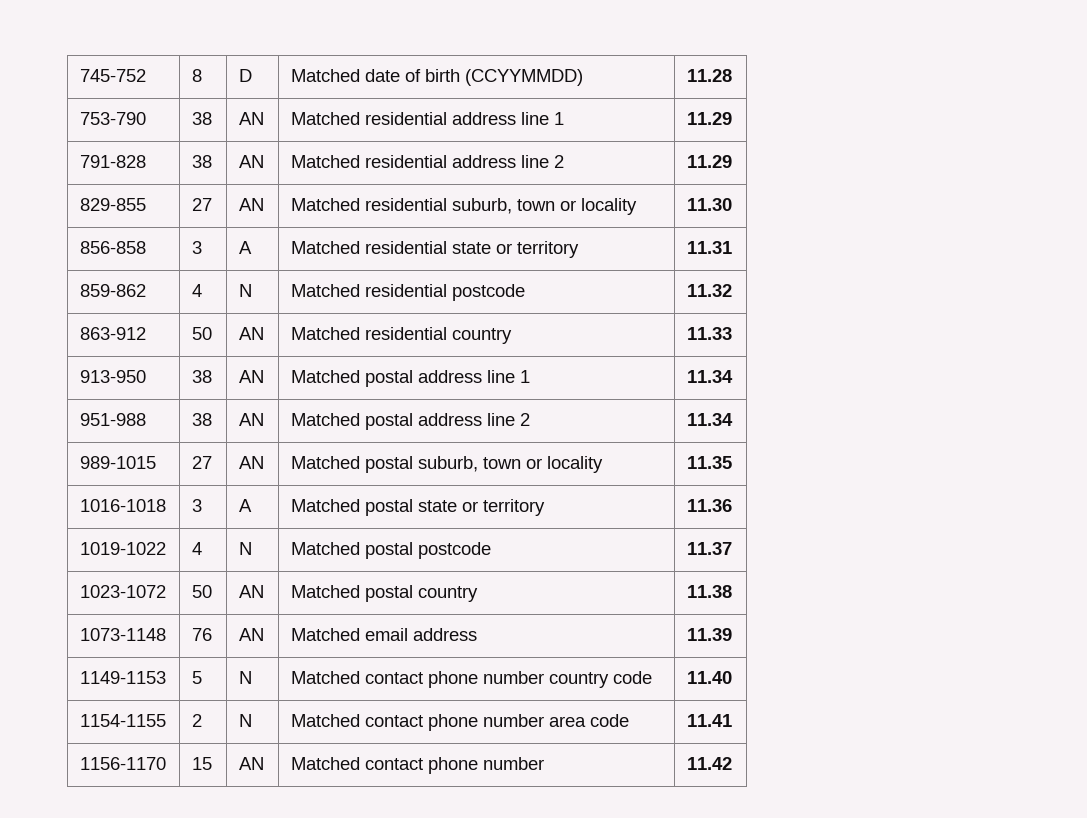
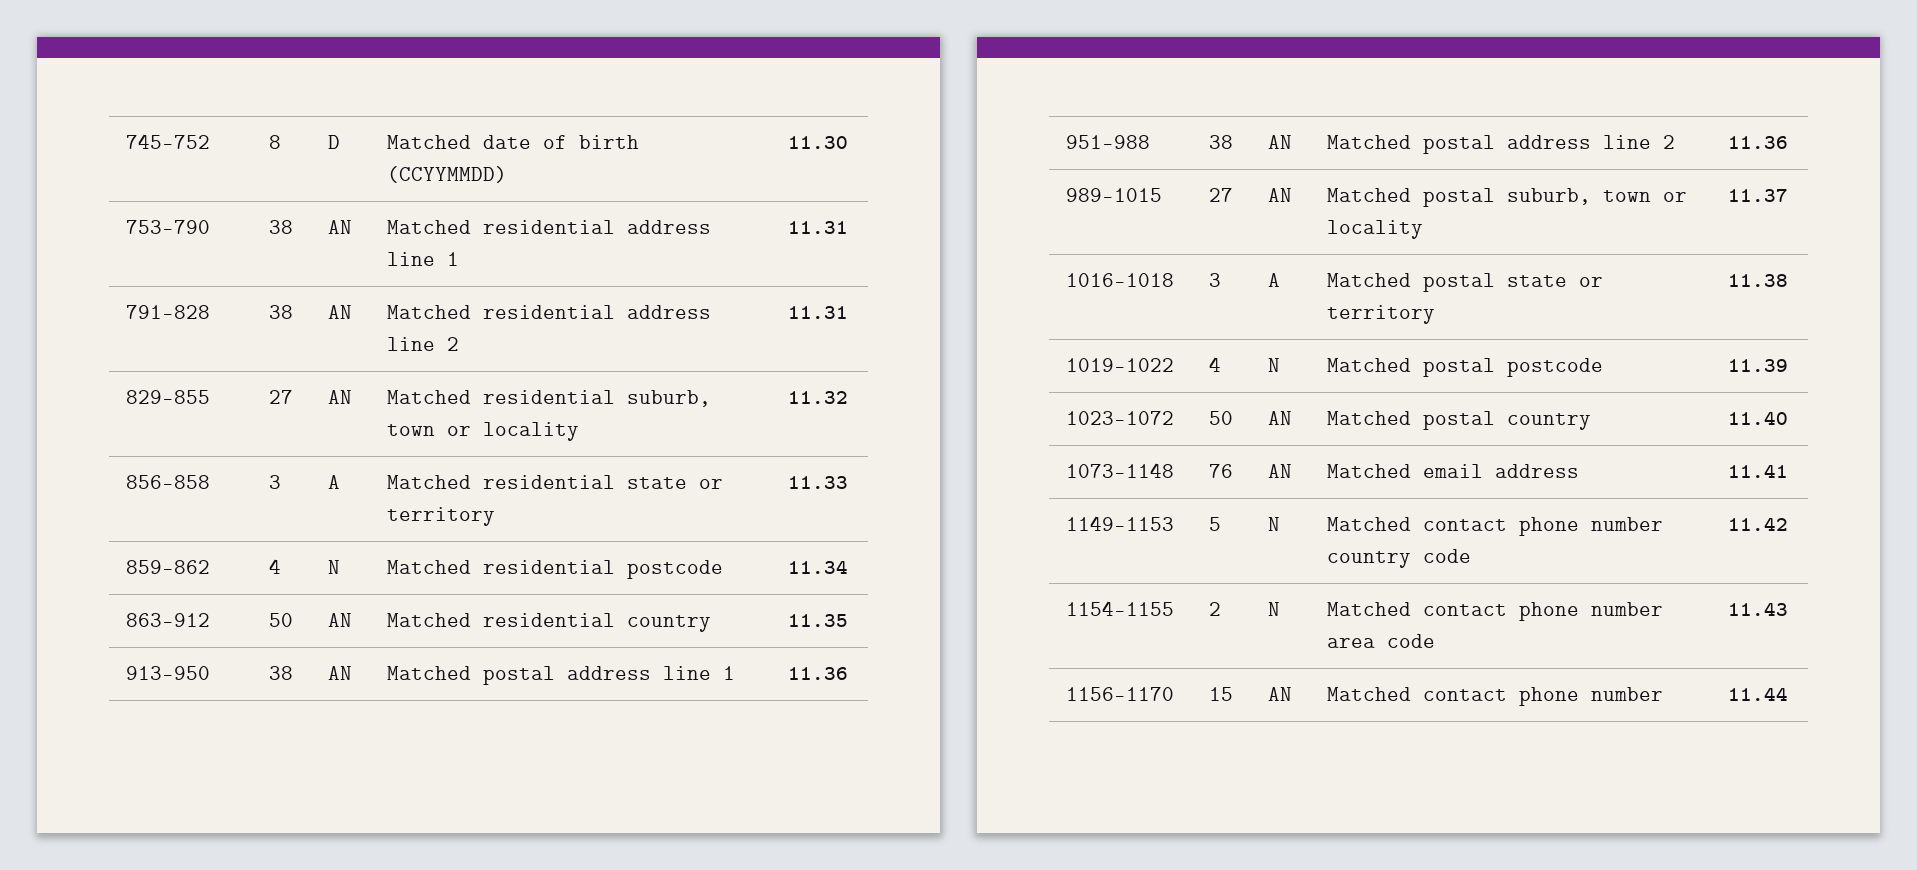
- 745-752 | 8 | D | Matched date of birth (CCYYMMDD) | 11.28
+ 745-752 | 8 | D | Matched date of birth (CCYYMMDD) | 11.30
- 753-790 | 38 | AN | Matched residential address line 1 | 11.29
+ 753-790 | 38 | AN | Matched residential address line 1 | 11.31
- 791-828 | 38 | AN | Matched residential address line 2 | 11.29
+ 791-828 | 38 | AN | Matched residential address line 2 | 11.31
- 829-855 | 27 | AN | Matched residential suburb, town or locality | 11.30
+ 829-855 | 27 | AN | Matched residential suburb, town or locality | 11.32
- 856-858 | 3 | A | Matched residential state or territory | 11.31
+ 856-858 | 3 | A | Matched residential state or territory | 11.33
- 859-862 | 4 | N | Matched residential postcode | 11.32
+ 859-862 | 4 | N | Matched residential postcode | 11.34
- 863-912 | 50 | AN | Matched residential country | 11.33
+ 863-912 | 50 | AN | Matched residential country | 11.35
- 913-950 | 38 | AN | Matched postal address line 1 | 11.34
+ 913-950 | 38 | AN | Matched postal address line 1 | 11.36
- 951-988 | 38 | AN | Matched postal address line 2 | 11.34
+ 951-988 | 38 | AN | Matched postal address line 2 | 11.36
- 989-1015 | 27 | AN | Matched postal suburb, town or locality | 11.35
+ 989-1015 | 27 | AN | Matched postal suburb, town or locality | 11.37
- 1016-1018 | 3 | A | Matched postal state or territory | 11.36
+ 1016-1018 | 3 | A | Matched postal state or territory | 11.38
- 1019-1022 | 4 | N | Matched postal postcode | 11.37
+ 1019-1022 | 4 | N | Matched postal postcode | 11.39
- 1023-1072 | 50 | AN | Matched postal country | 11.38
+ 1023-1072 | 50 | AN | Matched postal country | 11.40
- 1073-1148 | 76 | AN | Matched email address | 11.39
+ 1073-1148 | 76 | AN | Matched email address | 11.41
- 1149-1153 | 5 | N | Matched contact phone number country code | 11.40
+ 1149-1153 | 5 | N | Matched contact phone number country code | 11.42
- 1154-1155 | 2 | N | Matched contact phone number area code | 11.41
+ 1154-1155 | 2 | N | Matched contact phone number area code | 11.43
- 1156-1170 | 15 | AN | Matched contact phone number | 11.42
+ 1156-1170 | 15 | AN | Matched contact phone number | 11.44

